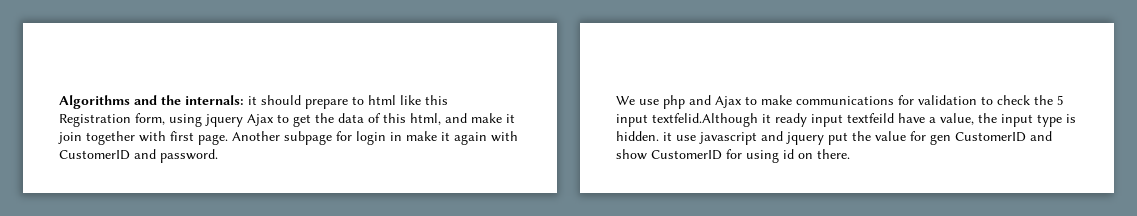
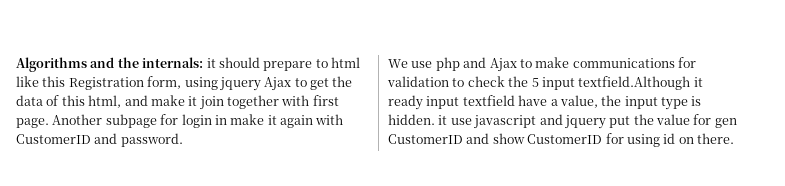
- We use php and Ajax to make communications for validation to check the 5 input textfelid.Although it ready input textfeild have a value, the input type is hidden. it use javascript and jquery put the value for gen CustomerID and show CustomerID for using id on there.
+ We use php and Ajax to make communications for validation to check the 5 input textfield.Although it ready input textfield have a value, the input type is hidden. it use javascript and jquery put the value for gen CustomerID and show CustomerID for using id on there.

